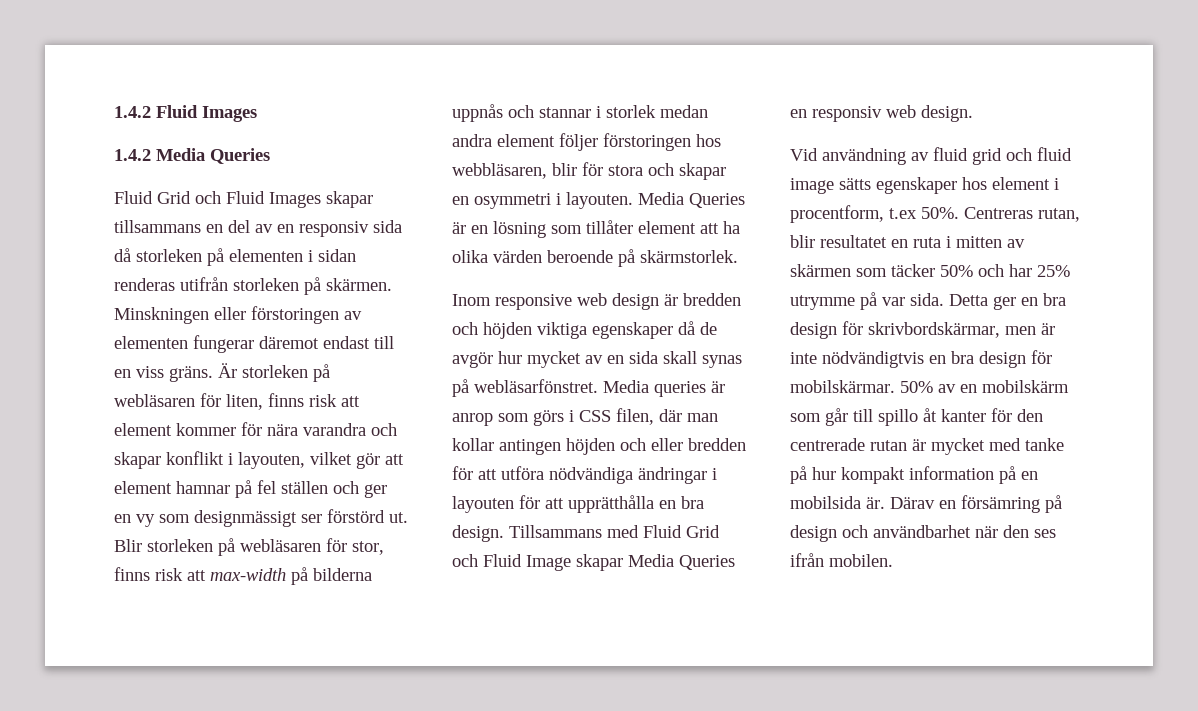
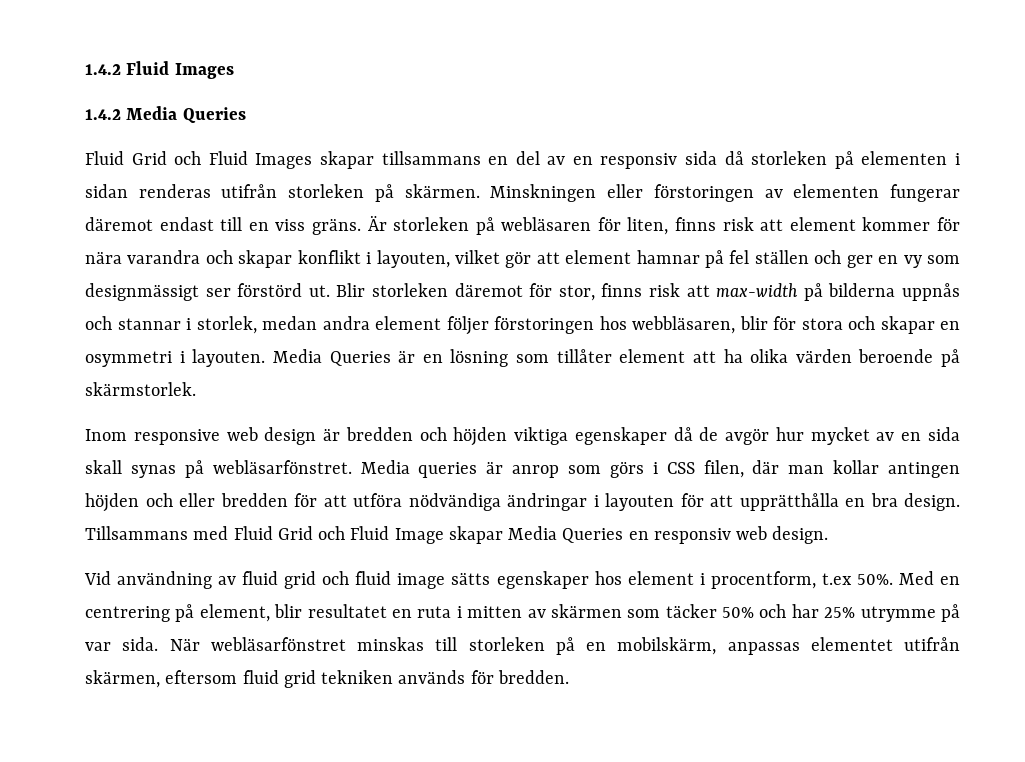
- Blir storleken på webläsaren för stor, finns risk att max-width på bilderna uppnås och stannar i storlek medan andra element följer förstoringen hos webbläsaren, blir för stora och skapar en osymmetri i layouten.
+ Blir storleken däremot för stor, finns risk att max-width på bilderna uppnås och stannar i storlek, medan andra element följer förstoringen hos webbläsaren, blir för stora och skapar en osymmetri i layouten.
- Centreras rutan, blir resultatet en ruta i mitten av skärmen som täcker 50% och har 25% utrymme på var sida.
+ Med en centrering på element, blir resultatet en ruta i mitten av skärmen som täcker 50% och har 25% utrymme på var sida.
- Detta ger en bra design för skrivbordskärmar, men är inte nödvändigtvis en bra design för mobilskärmar. 50% av en mobilskärm som går till spillo åt kanter för den centrerade rutan är mycket med tanke på hur kompakt information på en mobilsida är. Därav en försämring på design och användbarhet när den ses ifrån mobilen.
+ När webläsarfönstret minskas till storleken på en mobilskärm, anpassas elementet utifrån skärmen, eftersom fluid grid tekniken används för bredden.

